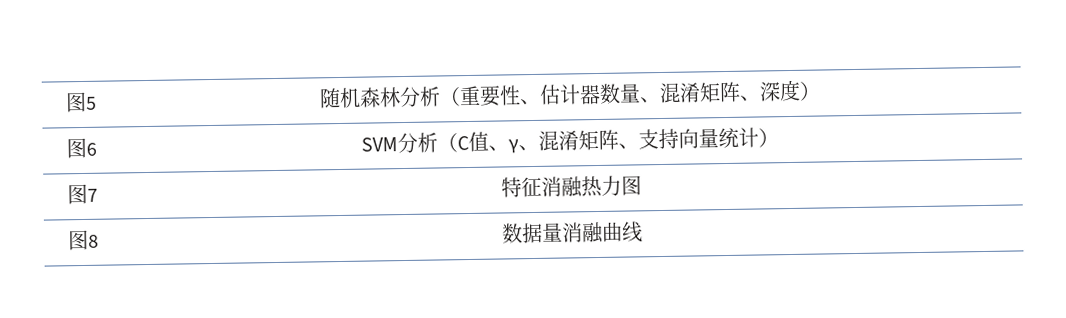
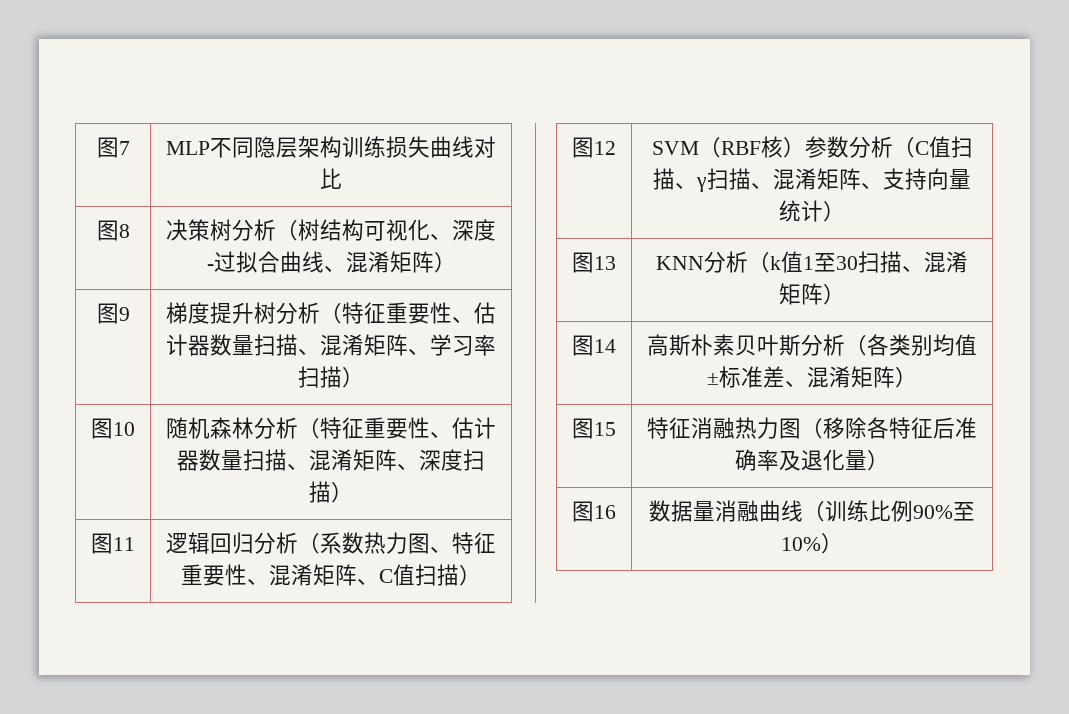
- 图5 | 随机森林分析（重要性、估计器数量、混淆矩阵、深度）
- 图6 | SVM分析（C值、γ、混淆矩阵、支持向量统计）
+ 图7 | MLP不同隐层架构训练损失曲线对比
+ 图8 | 决策树分析（树结构可视化、深度-过拟合曲线、混淆矩阵）
+ 图9 | 梯度提升树分析（特征重要性、估计器数量扫描、混淆矩阵、学习率扫描）
+ 图10 | 随机森林分析（特征重要性、估计器数量扫描、混淆矩阵、深度扫描）
+ 图11 | 逻辑回归分析（系数热力图、特征重要性、混淆矩阵、C值扫描）
+ 图12 | SVM（RBF核）参数分析（C值扫描、γ扫描、混淆矩阵、支持向量统计）
- 图7 | 特征消融热力图
- 图8 | 数据量消融曲线
+ 图13 | KNN分析（k值1至30扫描、混淆矩阵）
+ 图14 | 高斯朴素贝叶斯分析（各类别均值±标准差、混淆矩阵）
+ 图15 | 特征消融热力图（移除各特征后准确率及退化量）
+ 图16 | 数据量消融曲线（训练比例90%至10%）

